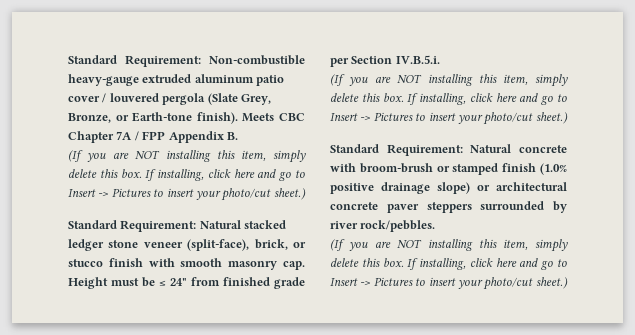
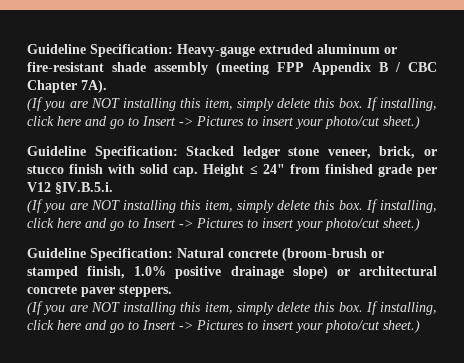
- Standard Requirement: Non-combustible heavy-gauge extruded aluminum patio cover / louvered pergola (Slate Grey, Bronze, or Earth-tone finish). Meets CBC Chapter 7A / FPP Appendix B.
+ Guideline Specification: Heavy-gauge extruded aluminum or fire-resistant shade assembly (meeting FPP Appendix B / CBC Chapter 7A).
- Standard Requirement: Natural stacked ledger stone veneer (split-face), brick, or stucco finish with smooth masonry cap. Height must be ≤ 24" from finished grade per Section IV.B.5.i.
+ Guideline Specification: Stacked ledger stone veneer, brick, or stucco finish with solid cap. Height ≤ 24" from finished grade per V12 §IV.B.5.i.
- Standard Requirement: Natural concrete with broom-brush or stamped finish (1.0% positive drainage slope) or architectural concrete paver steppers surrounded by river rock/pebbles.
+ Guideline Specification: Natural concrete (broom-brush or stamped finish, 1.0% positive drainage slope) or architectural concrete paver steppers.

